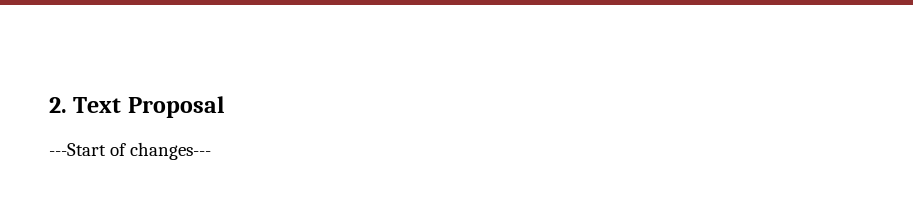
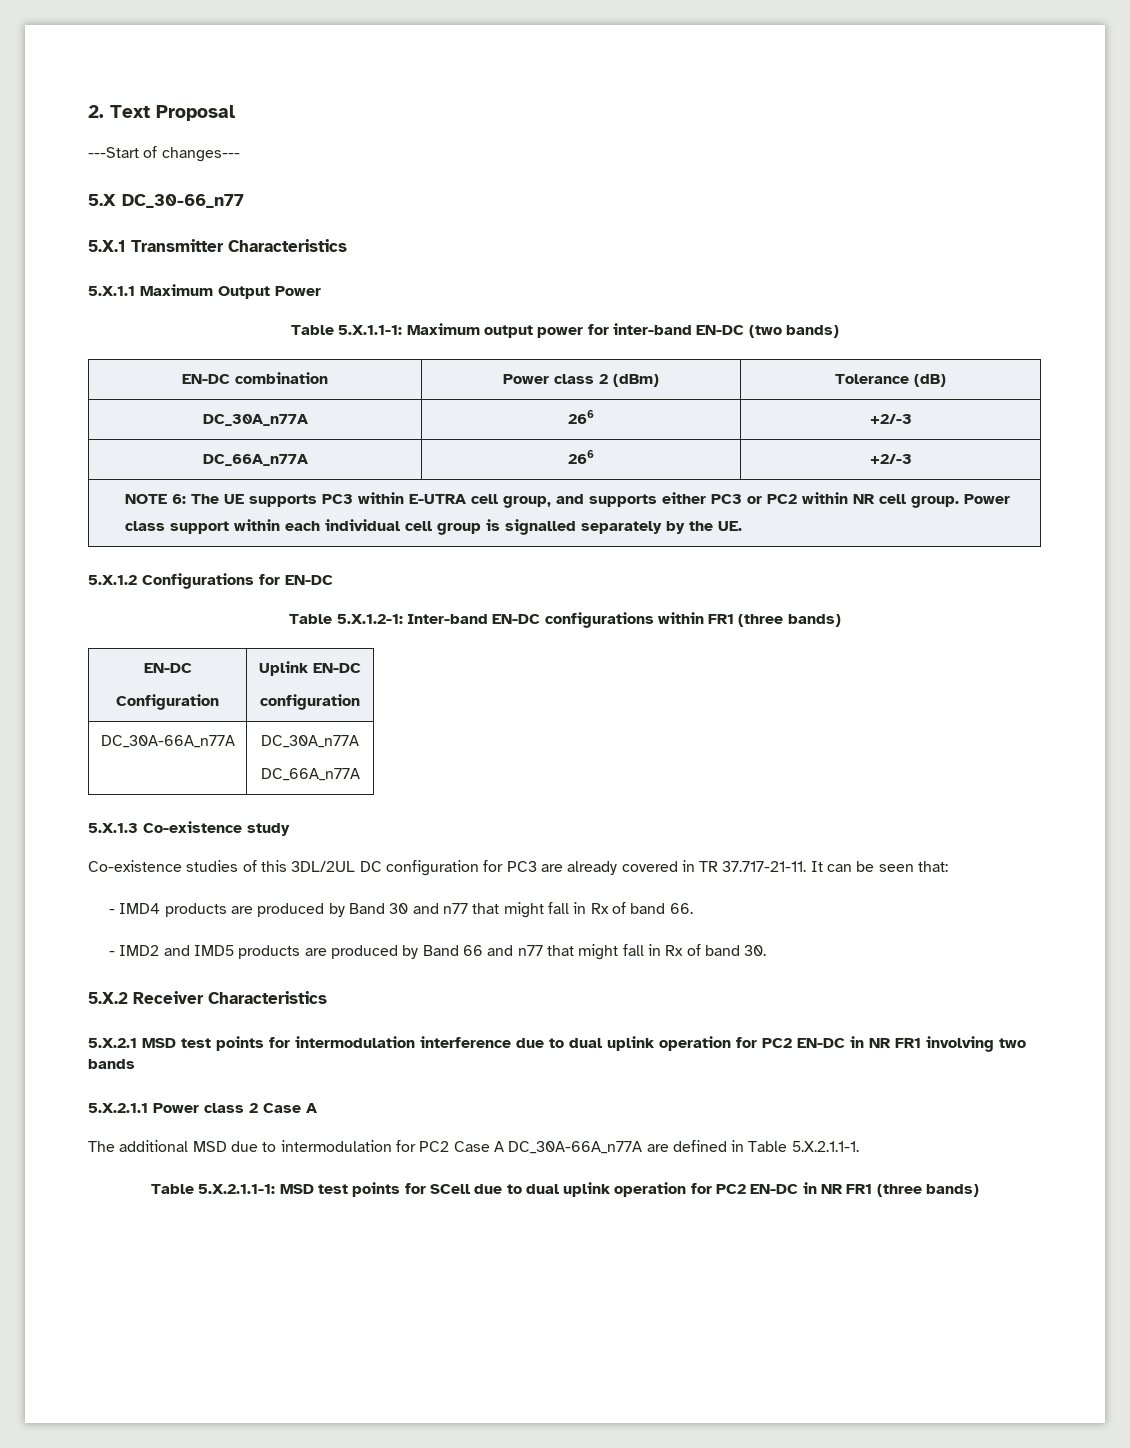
+ 5.X DC_30-66_n77
+ 5.X.1 Transmitter Characteristics
+ 5.X.1.1 Maximum Output Power
+ Table 5.X.1.1-1: Maximum output power for inter-band EN-DC (two bands)
+ EN-DC combination | Power class 2 (dBm) | Tolerance (dB)
+ DC_30A_n77A | 266 | +2/-3
+ DC_66A_n77A | 266 | +2/-3
+ NOTE 6: The UE supports PC3 within E-UTRA cell group, and supports either PC3 or PC2 within NR cell group. Power class support within each individual cell group is signalled separately by the UE.
+ 5.X.1.2 Configurations for EN-DC
+ Table 5.X.1.2-1: Inter-band EN-DC configurations within FR1 (three bands)
+ EN-DC
+ Configuration | Uplink EN-DC
+ configuration
+ DC_30A-66A_n77A | DC_30A_n77A
+ DC_66A_n77A
+ 5.X.1.3 Co-existence study
+ Co-existence studies of this 3DL/2UL DC configuration for PC3 are already covered in TR 37.717-21-11. It can be seen that:
+ - IMD4 products are produced by Band 30 and n77 that might fall in Rx of band 66.
+ - IMD2 and IMD5 products are produced by Band 66 and n77 that might fall in Rx of band 30.
+ 5.X.2 Receiver Characteristics
+ 5.X.2.1 MSD test points for intermodulation interference due to dual uplink operation for PC2 EN-DC in NR FR1 involving two bands
+ 5.X.2.1.1 Power class 2 Case A
+ The additional MSD due to intermodulation for PC2 Case A DC_30A-66A_n77A are defined in Table 5.X.2.1.1-1.
+ Table 5.X.2.1.1-1: MSD test points for SCell due to dual uplink operation for PC2 EN-DC in NR FR1 (three bands)

